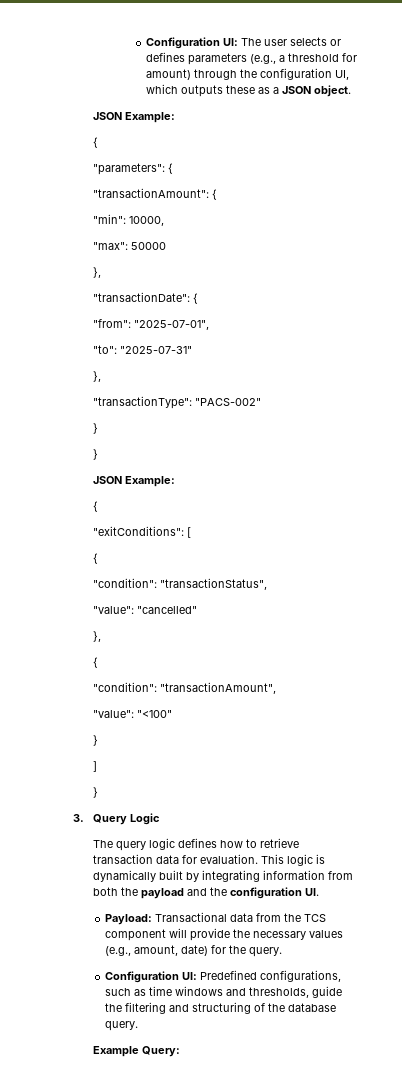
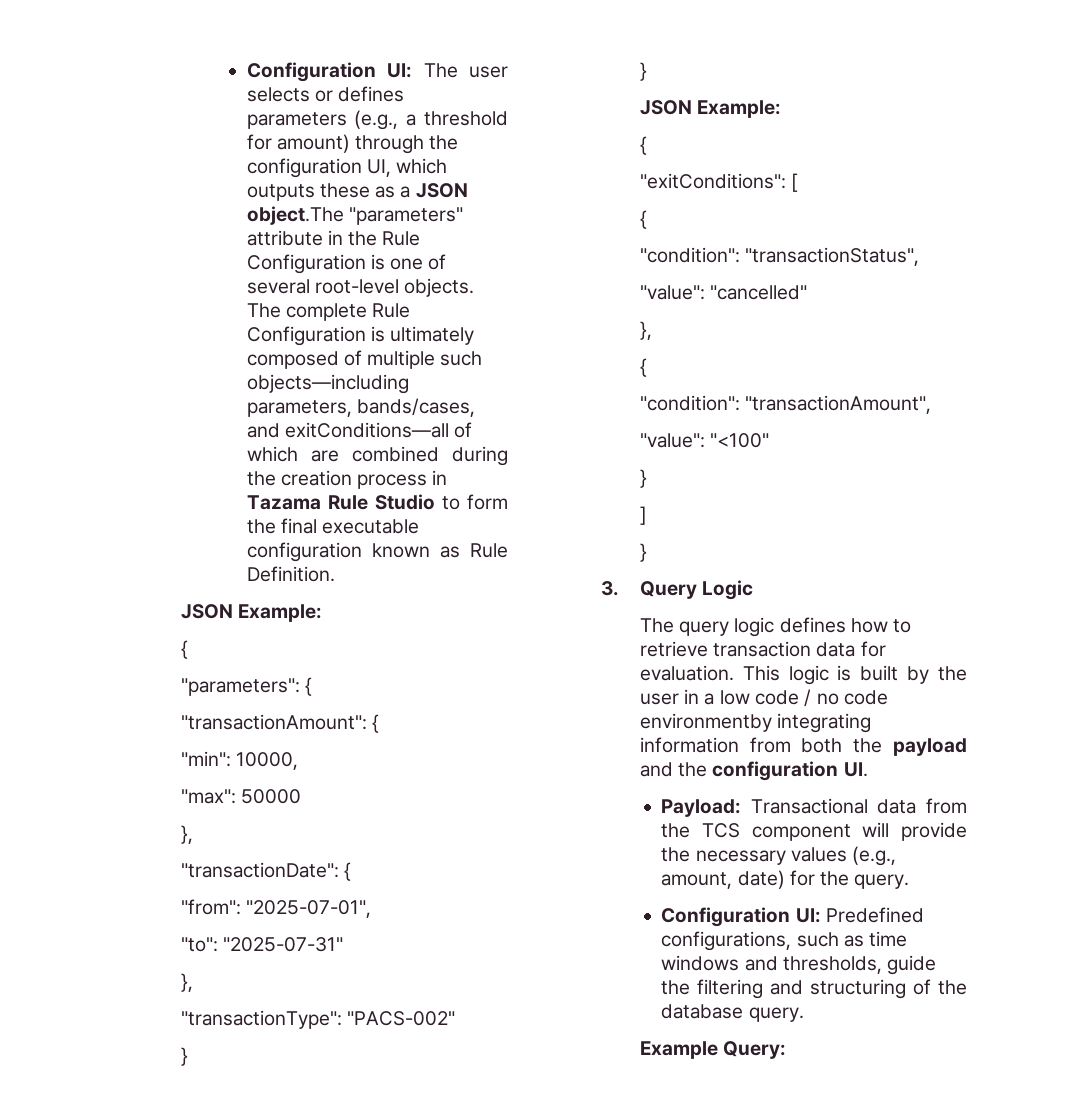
- Configuration UI: The user selects or defines parameters (e.g., a threshold for amount) through the configuration UI, which outputs these as a JSON object.
+ Configuration UI: The user selects or defines parameters (e.g., a threshold for amount) through the configuration UI, which outputs these as a JSON object.The "parameters" attribute in the Rule Configuration is one of several root-level objects. The complete Rule Configuration is ultimately composed of multiple such objects—including parameters, bands/cases, and exitConditions—all of which are combined during the creation process in Tazama Rule Studio to form the final executable configuration known as Rule Definition.
- This logic is dynamically built by integrating information from both the payload and the configuration UI.
+ This logic is built by the user in a low code / no code environmentby integrating information from both the payload and the configuration UI.

